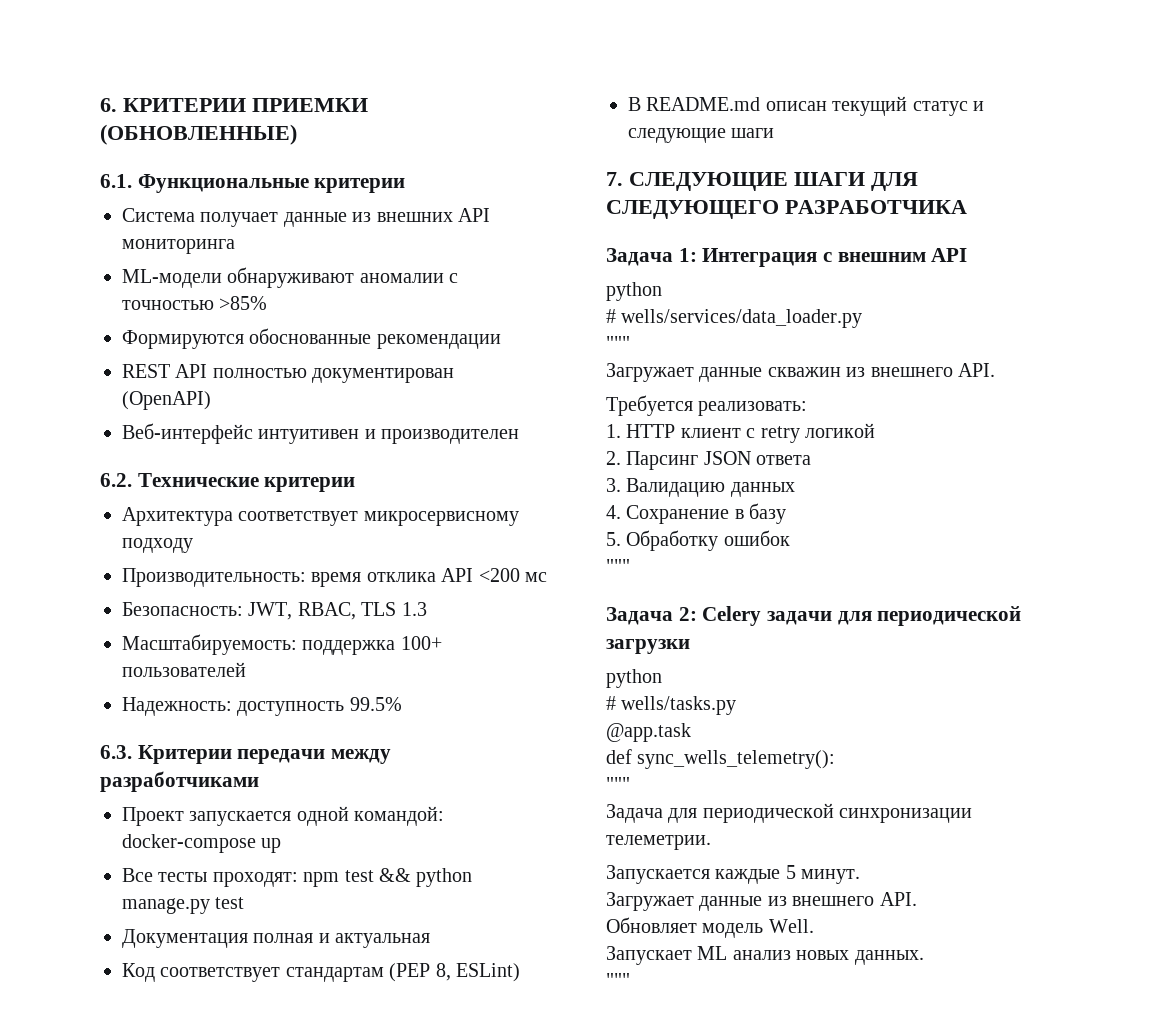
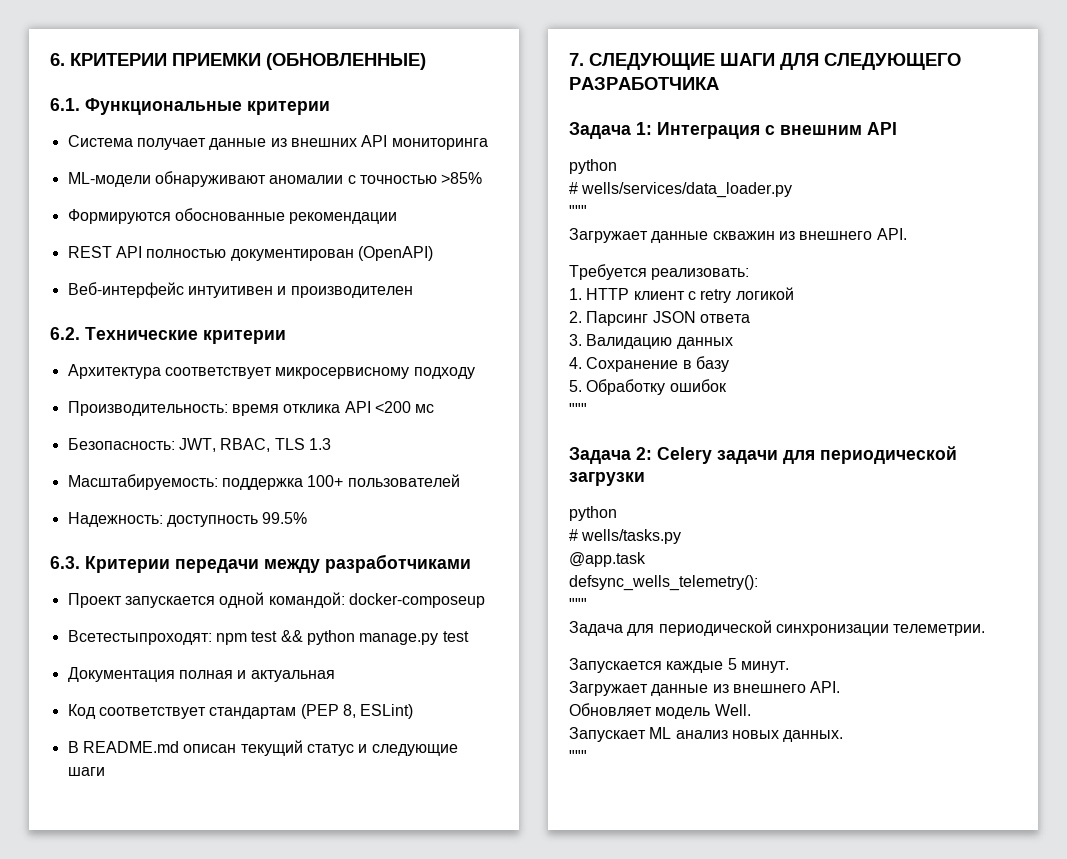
- Проект запускается одной командой: docker-compose up
- Все тесты проходят: npm test && python manage.py test
+ Проект запускается одной командой: docker-composeup
+ Всетестыпроходят: npm test && python manage.py test
- def sync_wells_telemetry():
+ defsync_wells_telemetry():

